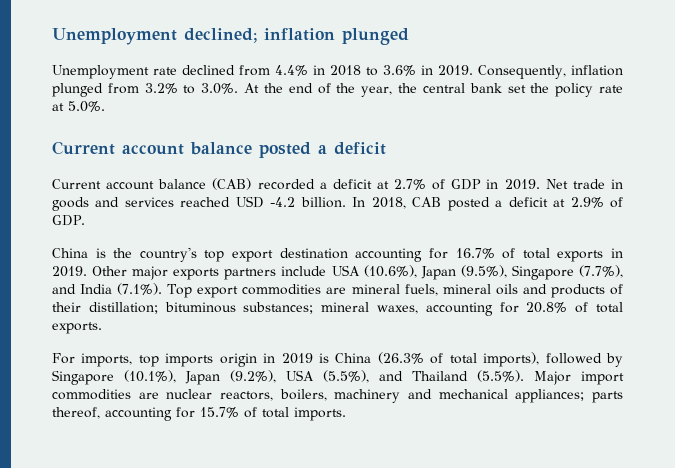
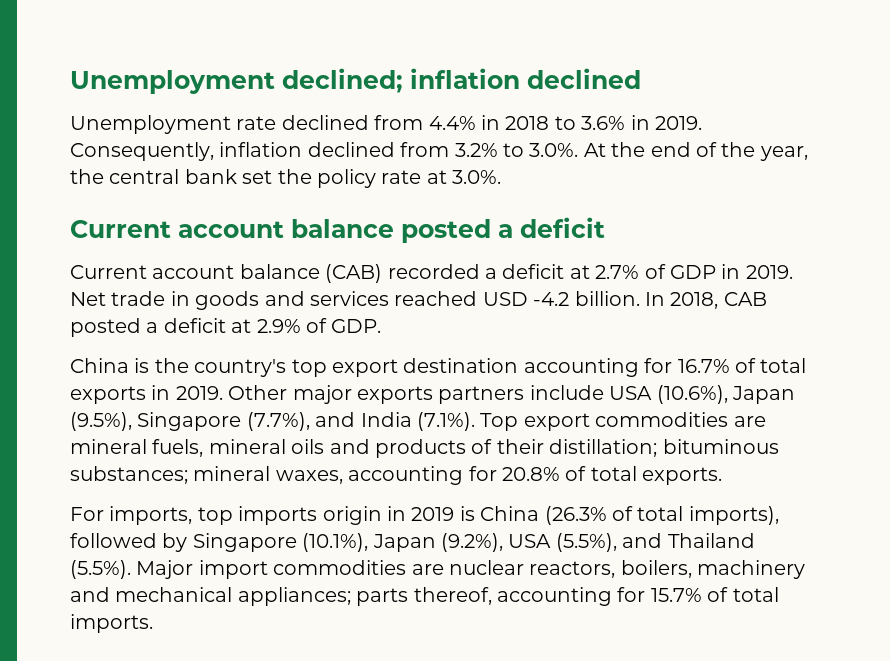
- Unemployment declined; inflation plunged
+ Unemployment declined; inflation declined
- Consequently, inflation plunged from 3.2% to 3.0%. At the end of the year, the central bank set the policy rate at 5.0%.
+ Consequently, inflation declined from 3.2% to 3.0%. At the end of the year, the central bank set the policy rate at 3.0%.

